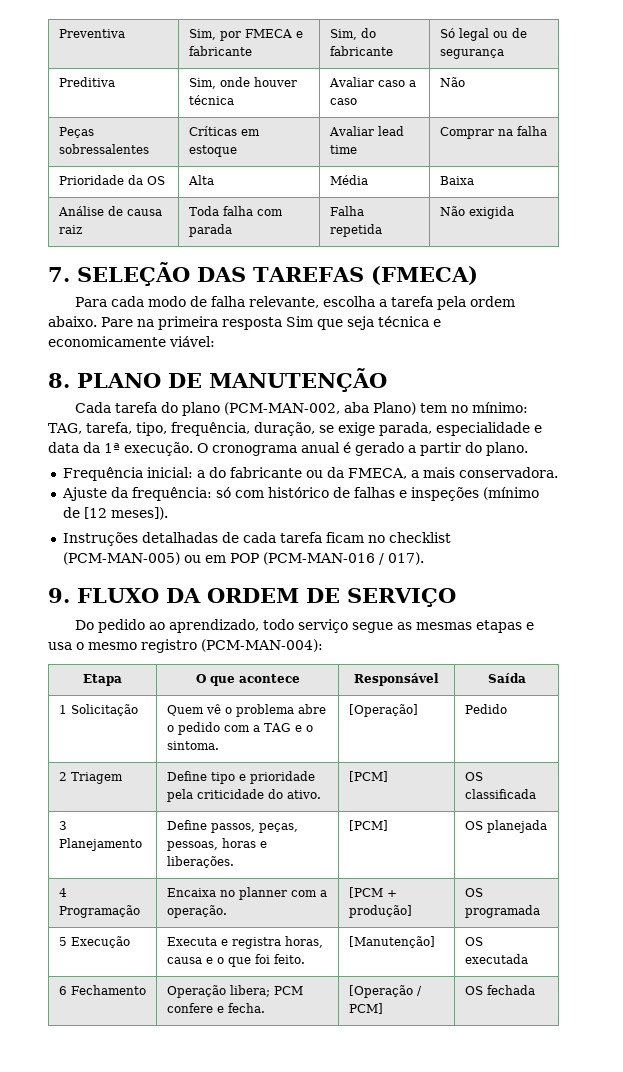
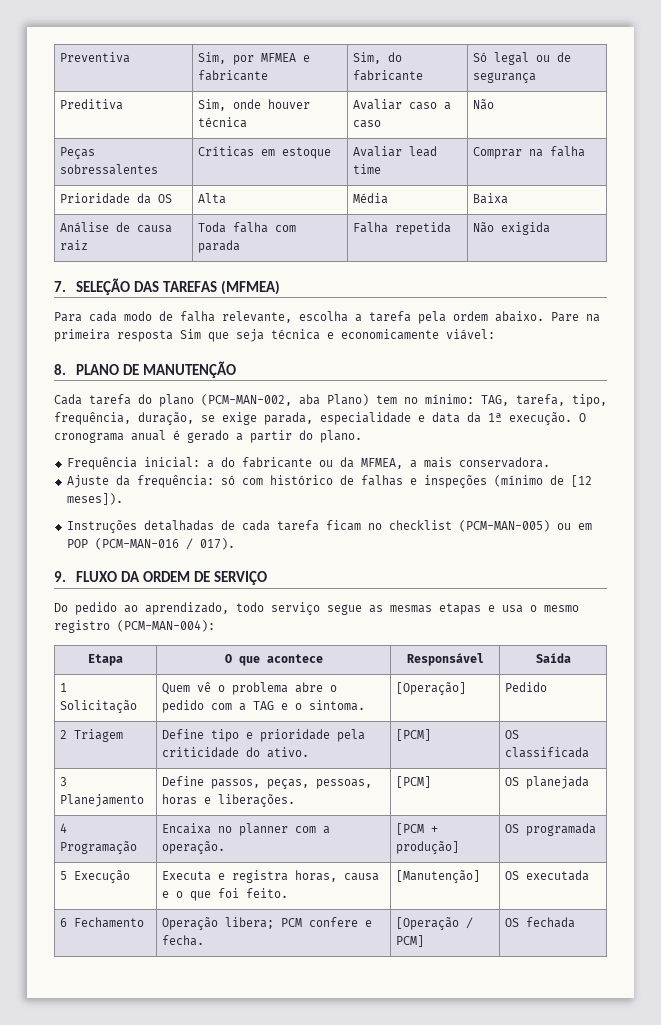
- Preventiva | Sim, por FMECA e fabricante | Sim, do fabricante | Só legal ou de segurança
+ Preventiva | Sim, por MFMEA e fabricante | Sim, do fabricante | Só legal ou de segurança
- 7. SELEÇÃO DAS TAREFAS (FMECA)
+ 7. SELEÇÃO DAS TAREFAS (MFMEA)
- Frequência inicial: a do fabricante ou da FMECA, a mais conservadora.
+ Frequência inicial: a do fabricante ou da MFMEA, a mais conservadora.

